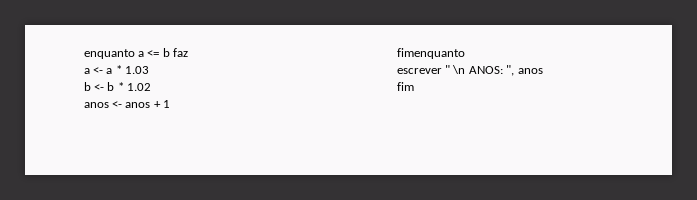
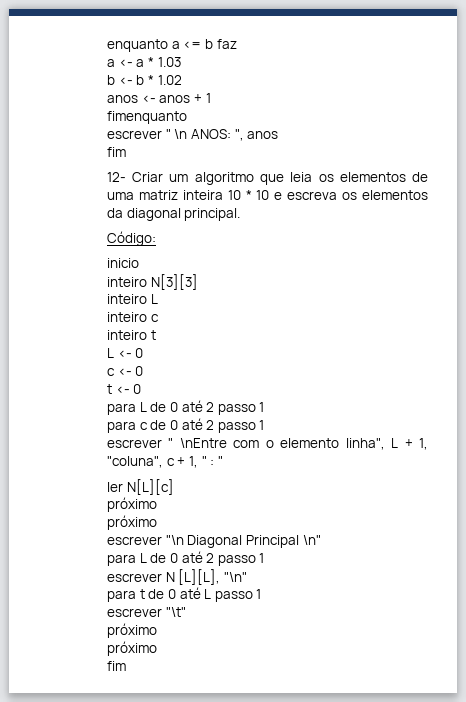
+ 12- Criar um algoritmo que leia os elementos de uma matriz inteira 10 * 10 e escreva os elementos da diagonal principal.
+ Código:
+ inicio
+ inteiro N[3][3]
+ inteiro L
+ inteiro c
+ inteiro t
+ L <- 0
+ c <- 0
+ t <- 0
+ para L de 0 até 2 passo 1
+ para c de 0 até 2 passo 1
+ escrever " \nEntre com o elemento linha", L + 1, "coluna", c + 1, " : "
+ ler N[L][c]
+ próximo
+ próximo
+ escrever "\n Diagonal Principal \n"
+ para L de 0 até 2 passo 1
+ escrever N [L][L], "\n"
+ para t de 0 até L passo 1
+ escrever "\t"
+ próximo
+ próximo
+ fim

